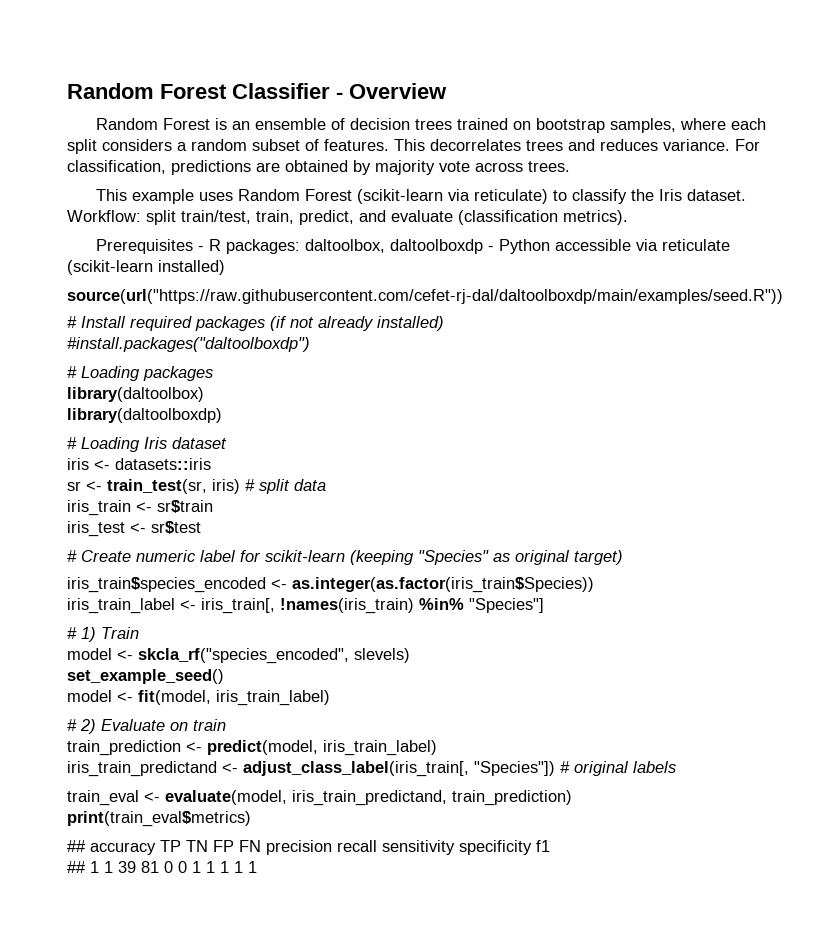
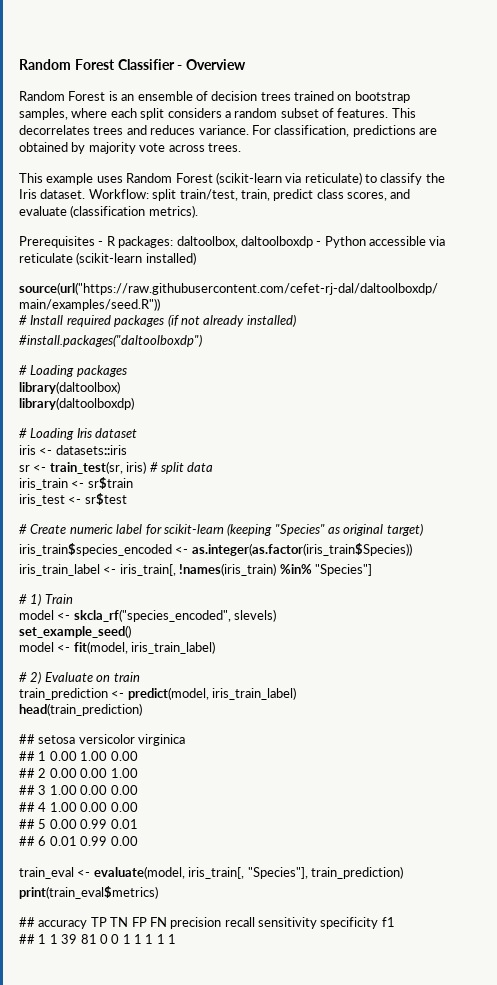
- Workflow: split train/test, train, predict, and evaluate (classification metrics).
+ Workflow: split train/test, train, predict class scores, and evaluate (classification metrics).
- iris_train_predictand <- adjust_class_label(iris_train[, "Species"]) # original labels
+ head(train_prediction)
+ ## setosa versicolor virginica
+ ## 1 0.00 1.00 0.00
+ ## 2 0.00 0.00 1.00
+ ## 3 1.00 0.00 0.00
+ ## 4 1.00 0.00 0.00
+ ## 5 0.00 0.99 0.01
+ ## 6 0.01 0.99 0.00
- train_eval <- evaluate(model, iris_train_predictand, train_prediction)
+ train_eval <- evaluate(model, iris_train[, "Species"], train_prediction)

